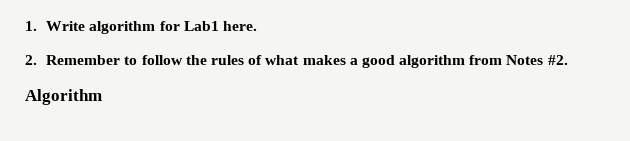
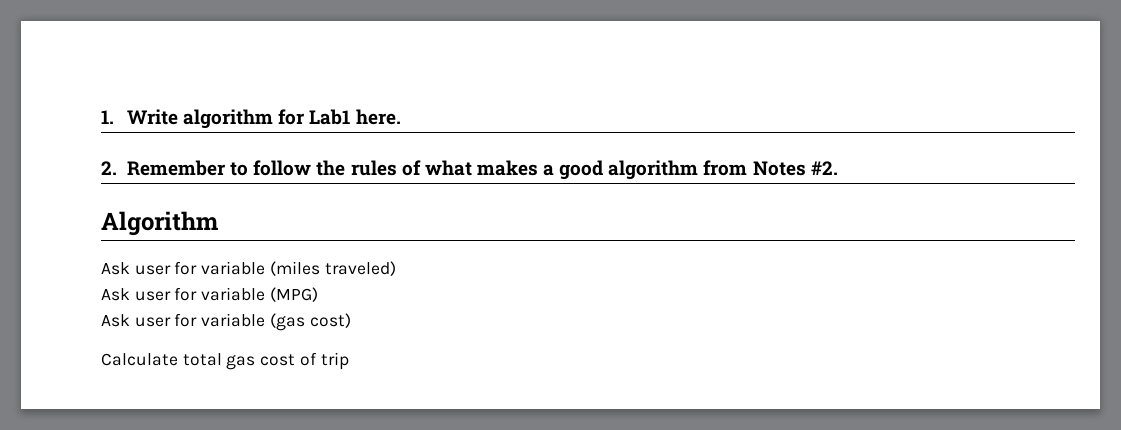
+ Ask user for variable (miles traveled)
+ Ask user for variable (MPG)
+ Ask user for variable (gas cost)
+ Calculate total gas cost of trip

